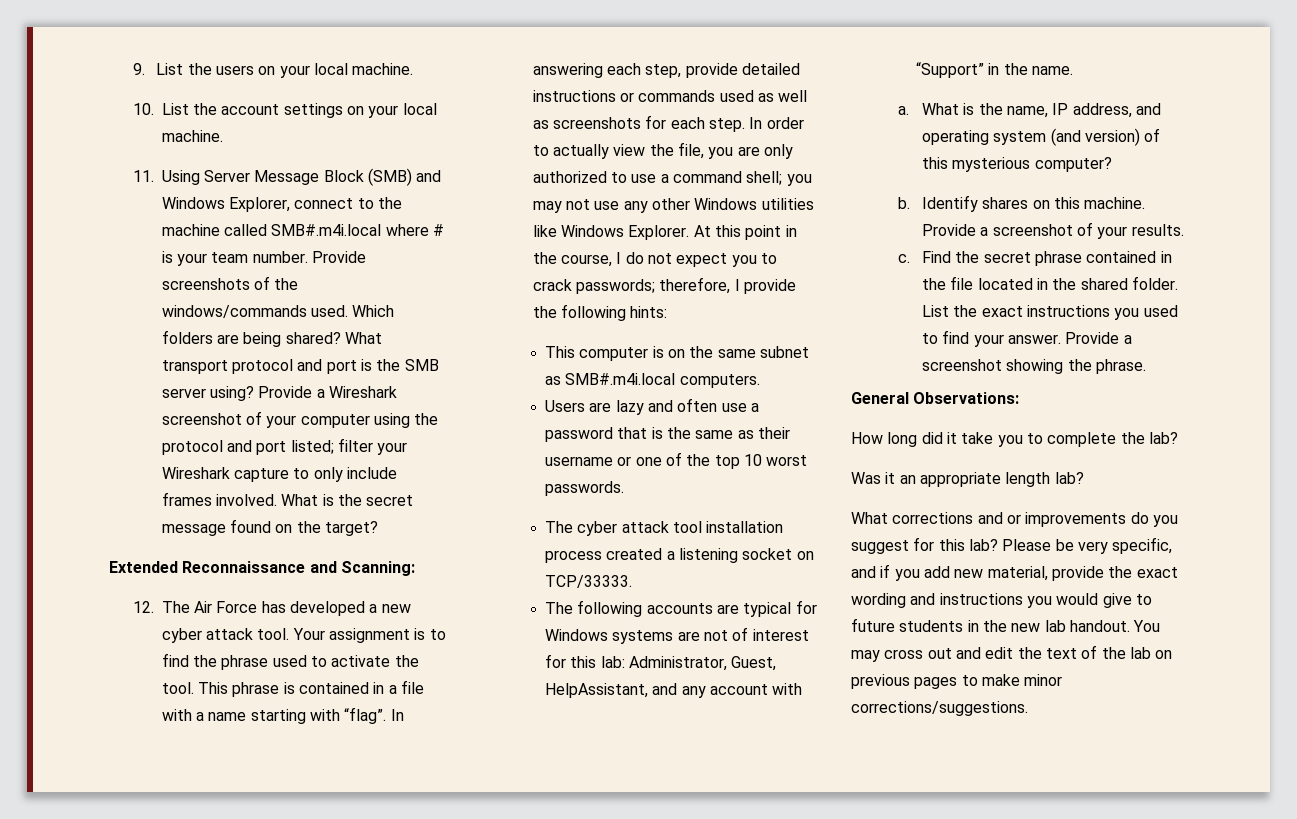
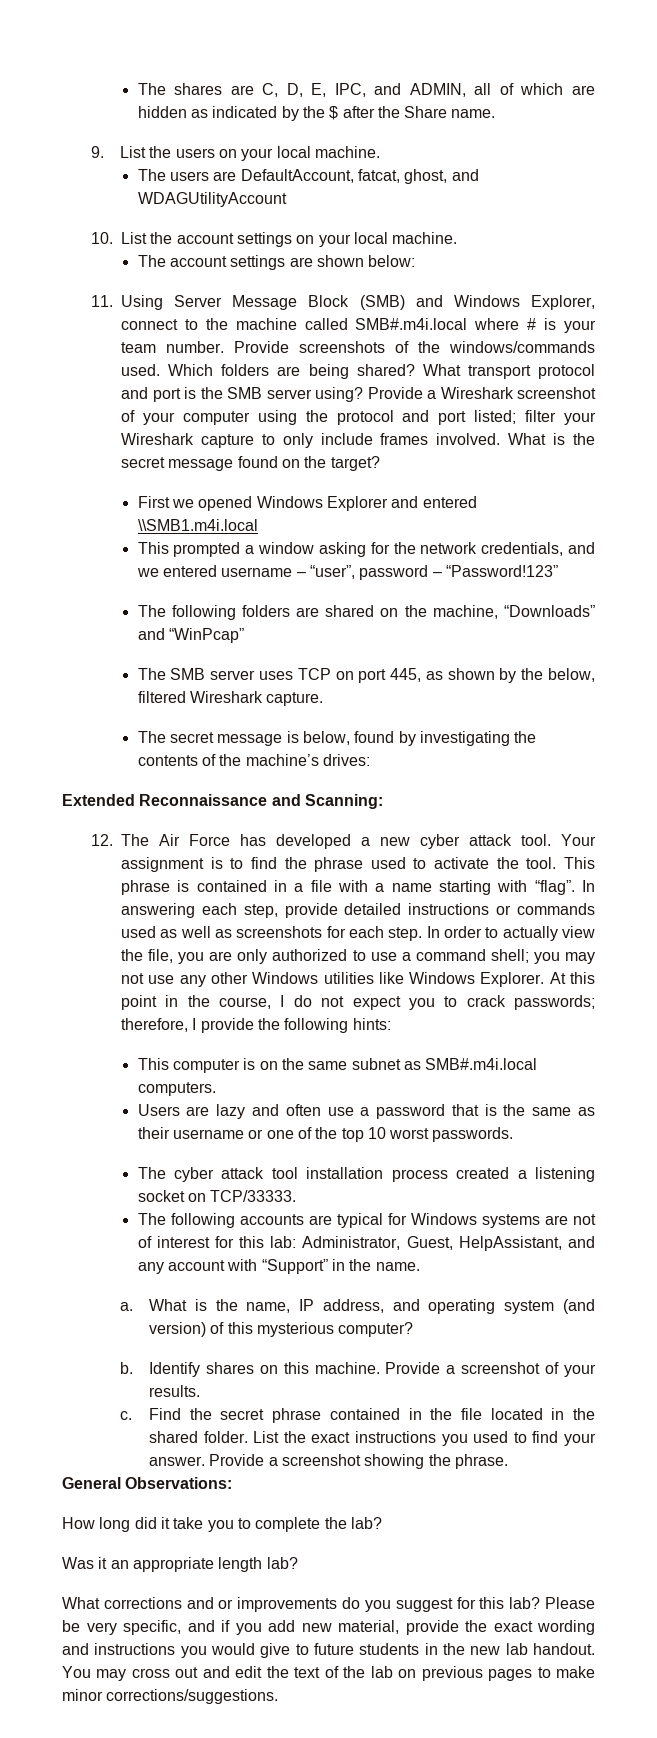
+ The shares are C, D, E, IPC, and ADMIN, all of which are hidden as indicated by the $ after the Share name.
+ The users are DefaultAccount, fatcat, ghost, and WDAGUtilityAccount
+ The account settings are shown below:
+ First we opened Windows Explorer and entered \\SMB1.m4i.local
+ This prompted a window asking for the network credentials, and we entered username – “user”, password – “Password!123”
+ The following folders are shared on the machine, “Downloads” and “WinPcap”
+ The SMB server uses TCP on port 445, as shown by the below, filtered Wireshark capture.
+ The secret message is below, found by investigating the contents of the machine’s drives:

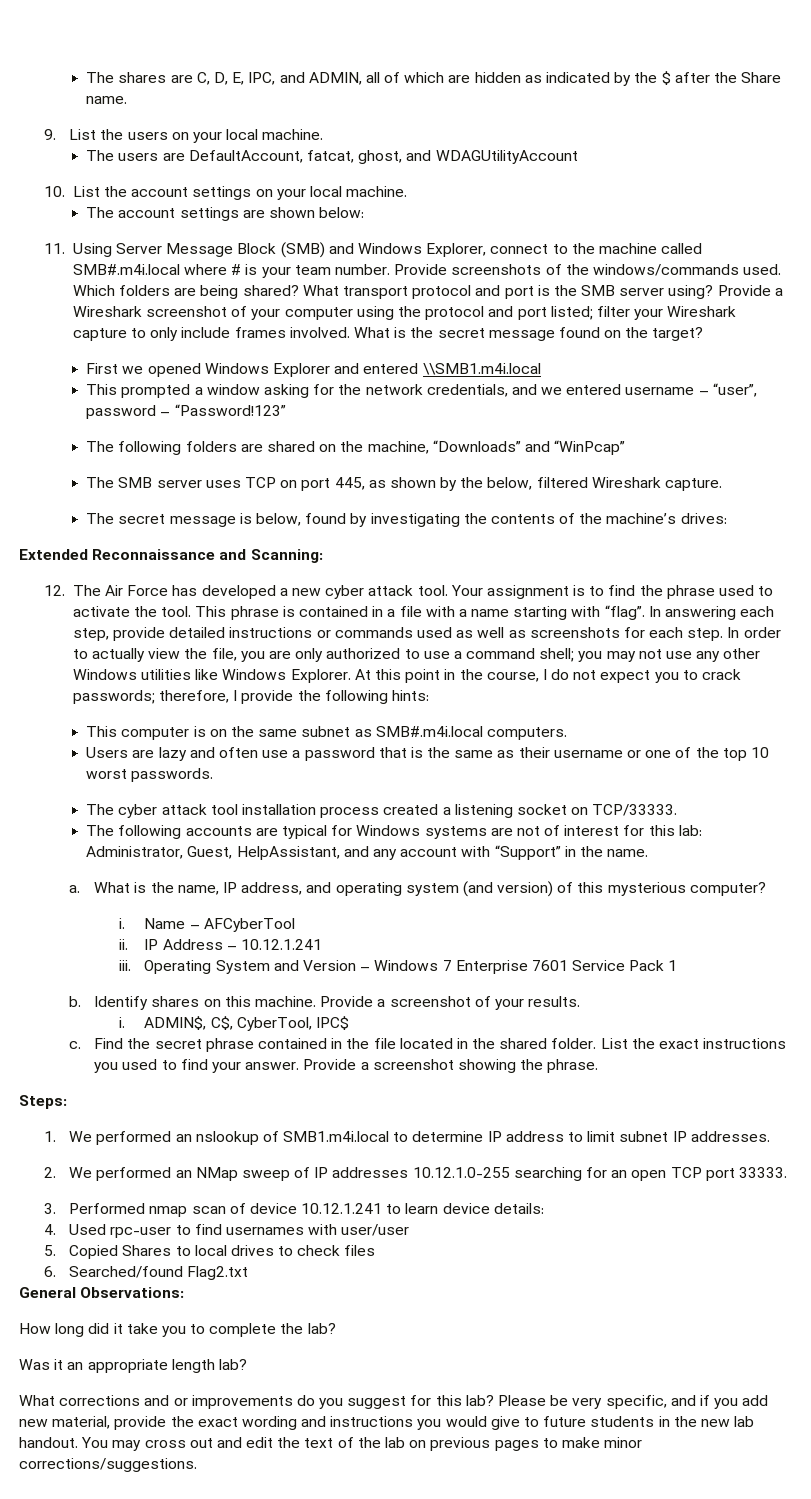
+ i. Name – AFCyberTool
+ ii. IP Address – 10.12.1.241
+ iii. Operating System and Version – Windows 7 Enterprise 7601 Service Pack 1
+ i. ADMIN$, C$, CyberTool, IPC$
+ Steps:
+ 1. We performed an nslookup of SMB1.m4i.local to determine IP address to limit subnet IP addresses.
+ 2. We performed an NMap sweep of IP addresses 10.12.1.0-255 searching for an open TCP port 33333.
+ 3. Performed nmap scan of device 10.12.1.241 to learn device details:
+ 4. Used rpc-user to find usernames with user/user
+ 5. Copied Shares to local drives to check files
+ 6. Searched/found Flag2.txt

